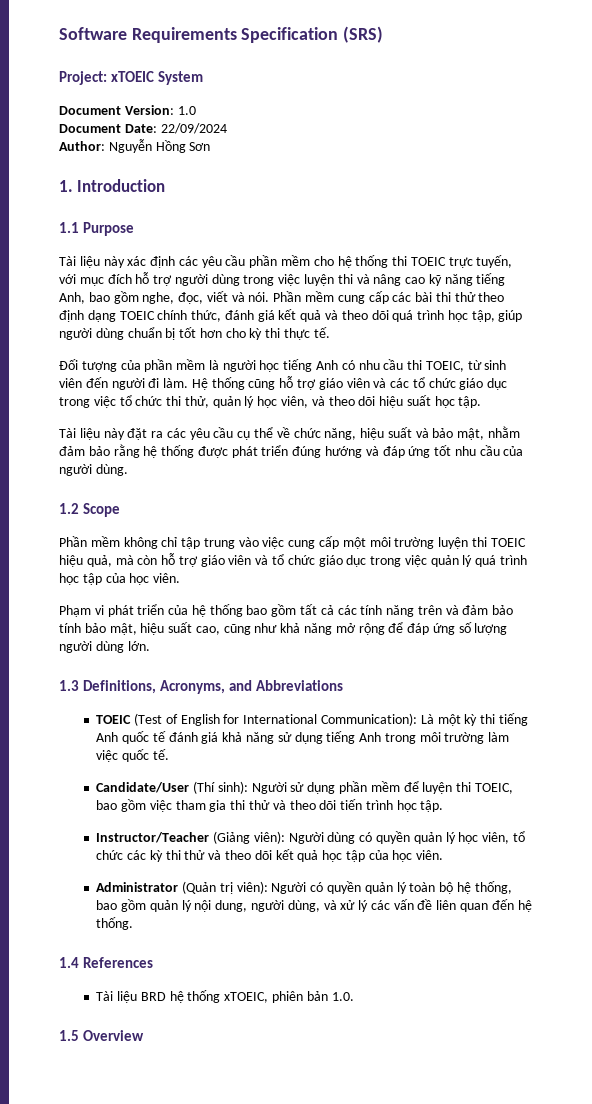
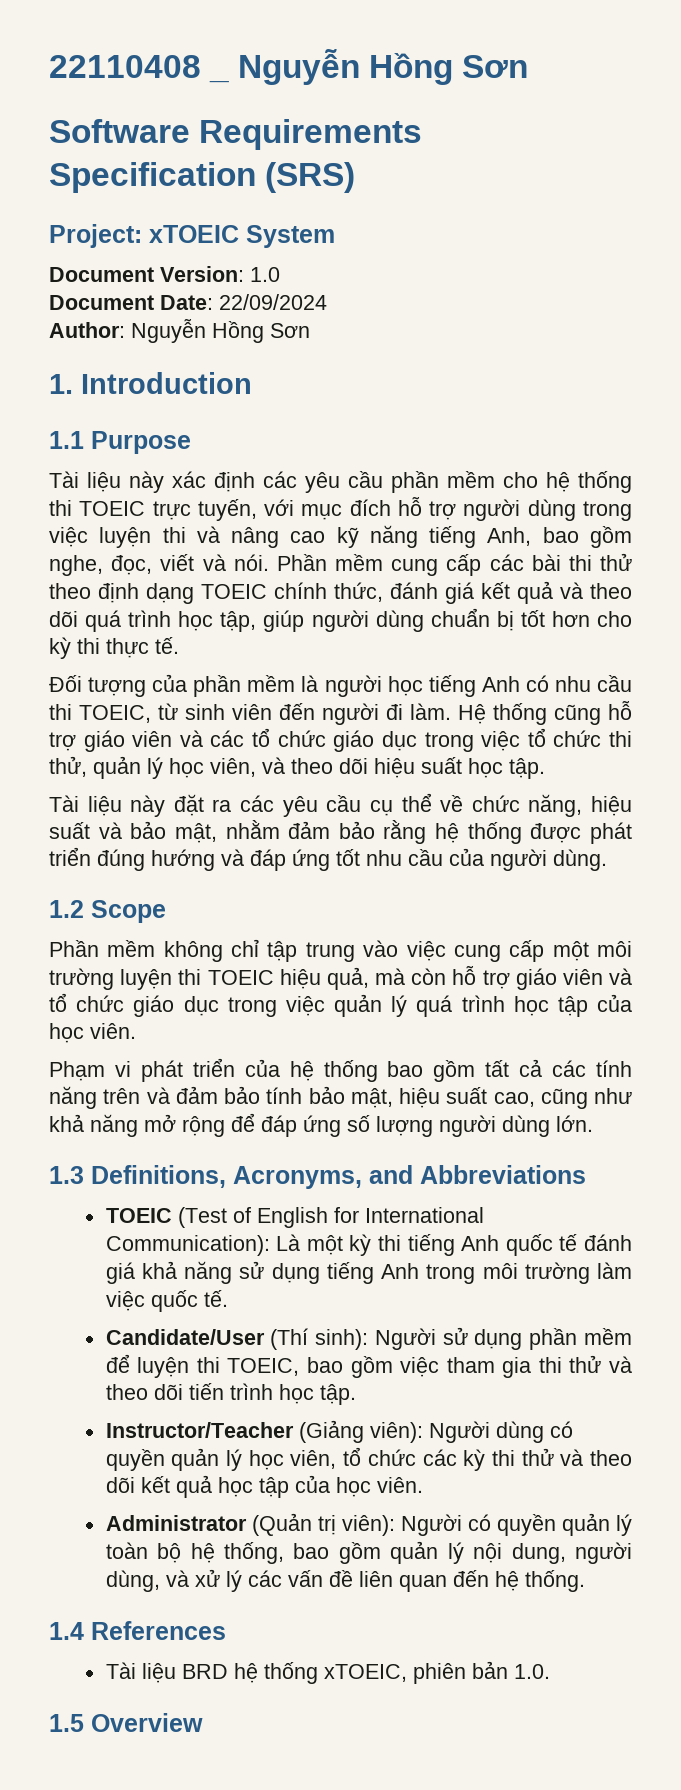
+ 22110408 _ Nguyễn Hồng Sơn

